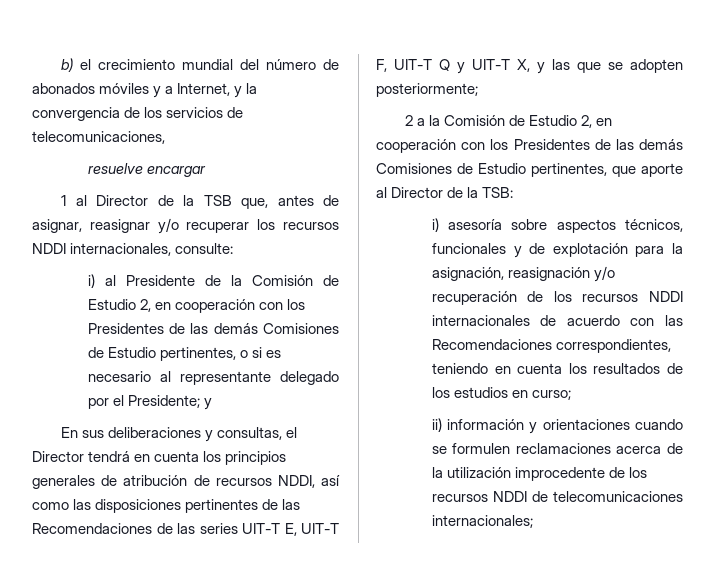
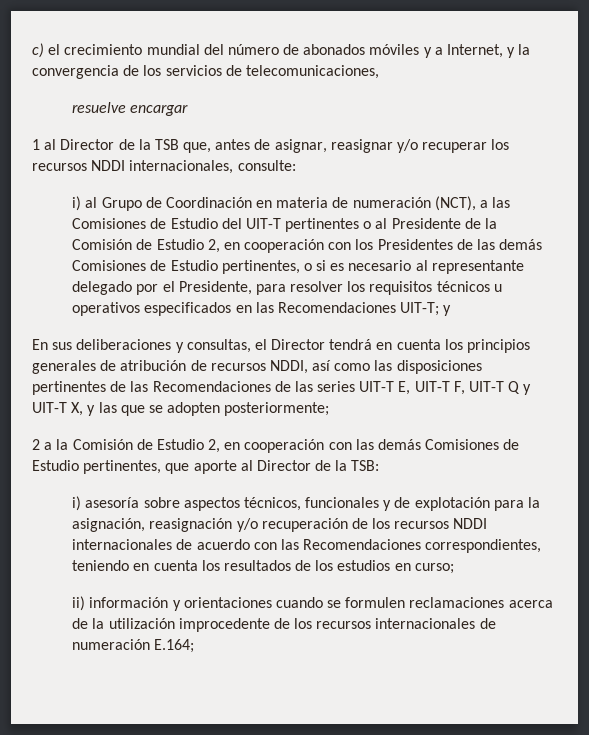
- b) el crecimiento mundial del número de abonados móviles y a Internet, y la convergencia de los servicios de telecomunicaciones,
+ c) el crecimiento mundial del número de abonados móviles y a Internet, y la convergencia de los servicios de telecomunicaciones,
- i) al Presidente de la Comisión de Estudio 2, en cooperación con los Presidentes de las demás Comisiones de Estudio pertinentes, o si es necesario al representante delegado por el Presidente; y
+ i) al Grupo de Coordinación en materia de numeración (NCT), a las Comisiones de Estudio del UIT-T pertinentes o al Presidente de la Comisión de Estudio 2, en cooperación con los Presidentes de las demás Comisiones de Estudio pertinentes, o si es necesario al representante delegado por el Presidente, para resolver los requisitos técnicos u operativos especificados en las Recomendaciones UIT-T; y
- 2 a la Comisión de Estudio 2, en cooperación con los Presidentes de las demás Comisiones de Estudio pertinentes, que aporte al Director de la TSB:
+ 2 a la Comisión de Estudio 2, en cooperación con las demás Comisiones de Estudio pertinentes, que aporte al Director de la TSB:
- ii) información y orientaciones cuando se formulen reclamaciones acerca de la utilización improcedente de los recursos NDDI de telecomunicaciones internacionales;
+ ii) información y orientaciones cuando se formulen reclamaciones acerca de la utilización improcedente de los recursos internacionales de numeración E.164;

